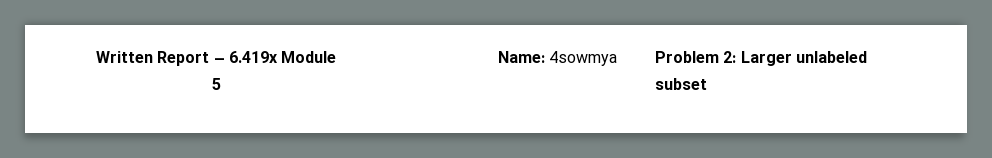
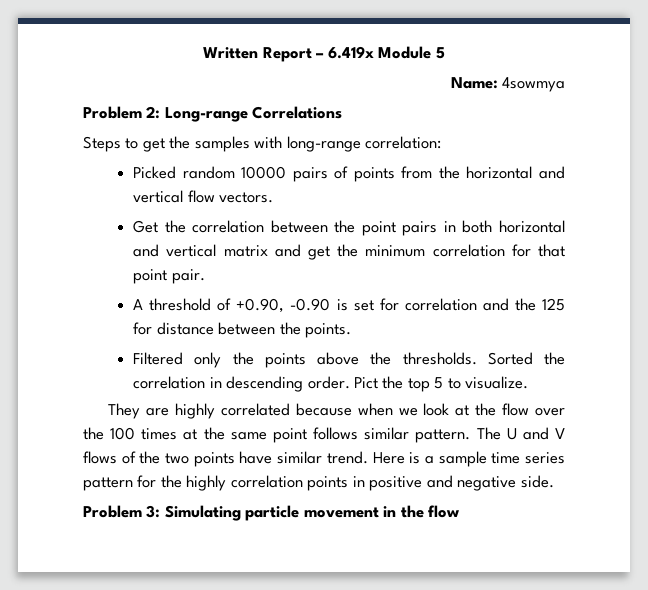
- Problem 2: Larger unlabeled subset
+ Problem 2: Long-range Correlations
+ Steps to get the samples with long-range correlation:
+ Picked random 10000 pairs of points from the horizontal and vertical flow vectors.
+ Get the correlation between the point pairs in both horizontal and vertical matrix and get the minimum correlation for that point pair.
+ A threshold of +0.90, -0.90 is set for correlation and the 125 for distance between the points.
+ Filtered only the points above the thresholds. Sorted the correlation in descending order. Pict the top 5 to visualize.
+ They are highly correlated because when we look at the flow over the 100 times at the same point follows similar pattern. The U and V flows of the two points have similar trend. Here is a sample time series pattern for the highly correlation points in positive and negative side.
+ Problem 3: Simulating particle movement in the flow

